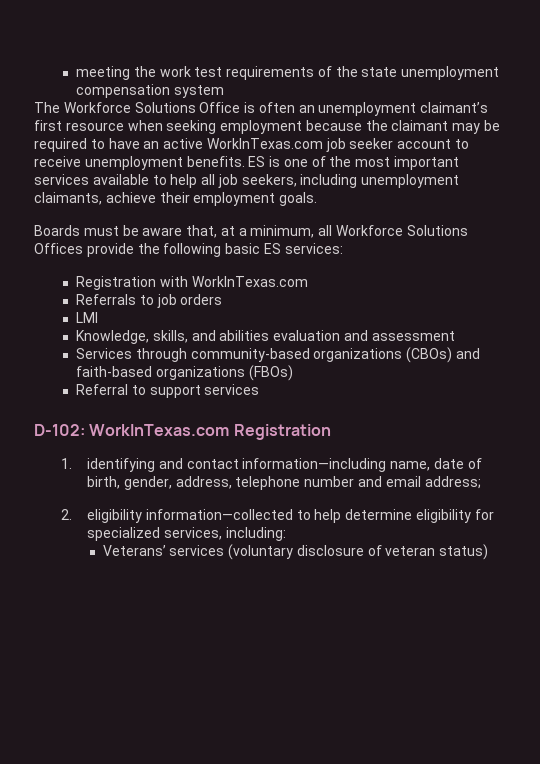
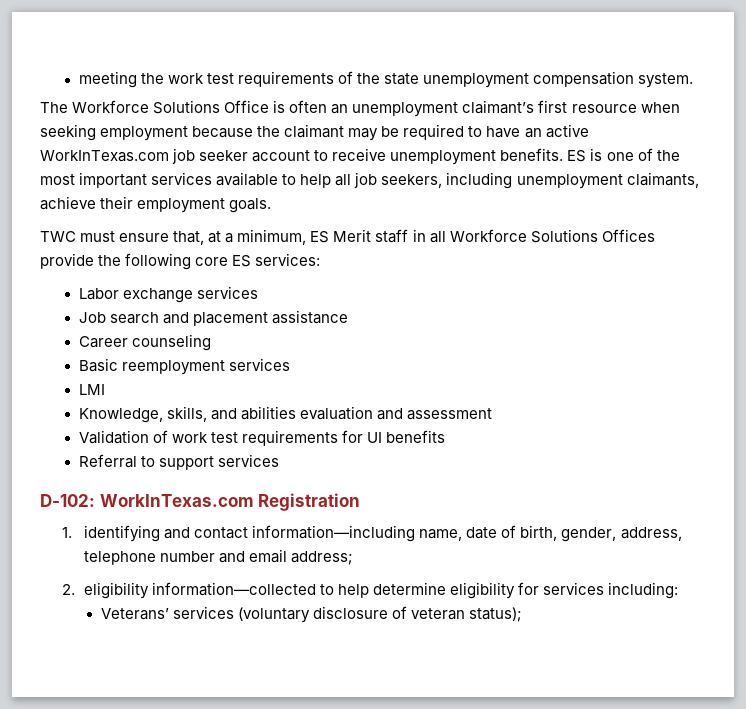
- meeting the work test requirements of the state unemployment compensation system
+ meeting the work test requirements of the state unemployment compensation system.
- Boards must be aware that, at a minimum, all Workforce Solutions Offices provide the following basic ES services:
+ TWC must ensure that, at a minimum, ES Merit staff in all Workforce Solutions Offices provide the following core ES services:
- Registration with WorkInTexas.com
- Referrals to job orders
+ Labor exchange services
+ Job search and placement assistance
+ Career counseling
+ Basic reemployment services
- Services through community-based organizations (CBOs) and faith-based organizations (FBOs)
+ Validation of work test requirements for UI benefits
- 2. eligibility information—collected to help determine eligibility for specialized services, including:
+ 2. eligibility information—collected to help determine eligibility for services including:
- Veterans’ services (voluntary disclosure of veteran status)
+ Veterans’ services (voluntary disclosure of veteran status);

